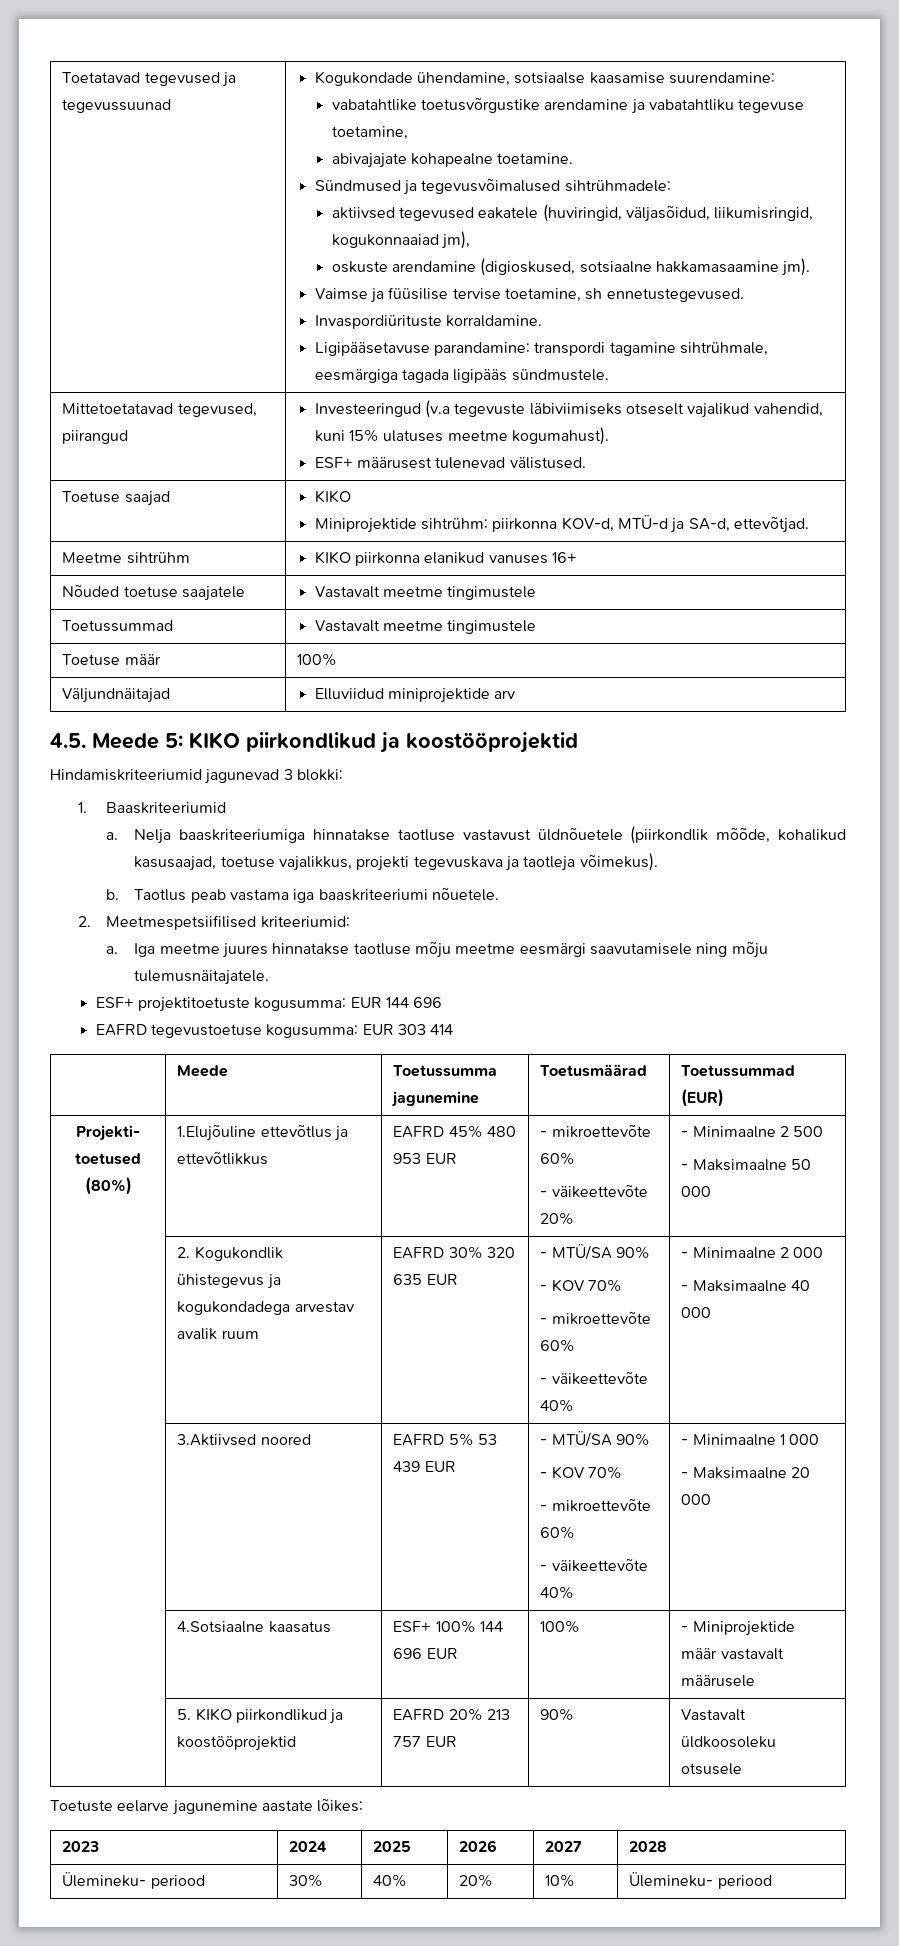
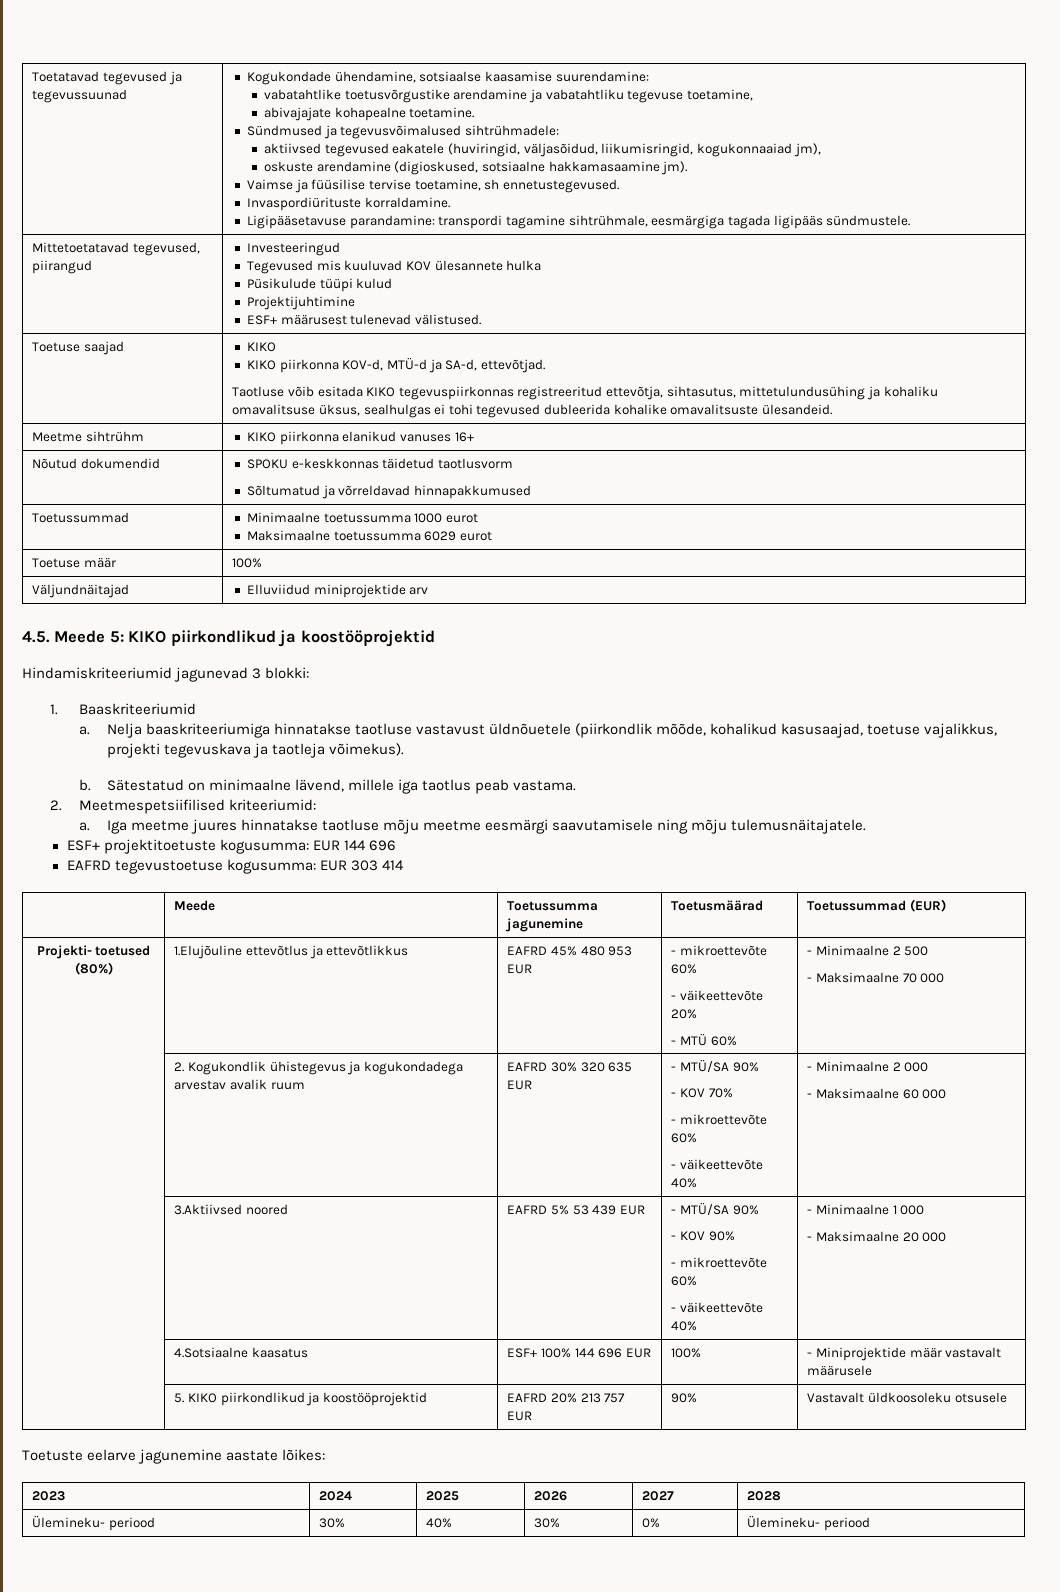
- Mittetoetatavad tegevused, piirangud | Investeeringud (v.a tegevuste läbiviimiseks otseselt vajalikud vahendid, kuni 15% ulatuses meetme kogumahust).
+ Mittetoetatavad tegevused, piirangud | Investeeringud
+ Tegevused mis kuuluvad KOV ülesannete hulka
+ Püsikulude tüüpi kulud
+ Projektijuhtimine
  Toetuse saajad | KIKO
- Miniprojektide sihtrühm: piirkonna KOV-d, MTÜ-d ja SA-d, ettevõtjad.
+ KIKO piirkonna KOV-d, MTÜ-d ja SA-d, ettevõtjad.
+ Taotluse võib esitada KIKO tegevuspiirkonnas registreeritud ettevõtja, sihtasutus, mittetulundusühing ja kohaliku omavalitsuse üksus, sealhulgas ei tohi tegevused dubleerida kohalike omavalitsuste ülesandeid.
- Nõuded toetuse saajatele | Vastavalt meetme tingimustele
- Toetussummad | Vastavalt meetme tingimustele
+ Nõutud dokumendid | SPOKU e-keskkonnas täidetud taotlusvorm
+ Sõltumatud ja võrreldavad hinnapakkumused
+ Toetussummad | Minimaalne toetussumma 1000 eurot
+ Maksimaalne toetussumma 6029 eurot
- Taotlus peab vastama iga baaskriteeriumi nõuetele.
+ Sätestatud on minimaalne lävend, millele iga taotlus peab vastama.
  Projekti- toetused (80%) | 1.Elujõuline ettevõtlus ja ettevõtlikkus | EAFRD 45% 480 953 EUR | - mikroettevõte 60%
- - väikeettevõte 20% | - Minimaalne 2 500
- - Maksimaalne 50 000
+ - väikeettevõte 20%
+ - MTÜ 60% | - Minimaalne 2 500
+ - Maksimaalne 70 000
  | 2. Kogukondlik ühistegevus ja kogukondadega arvestav avalik ruum | EAFRD 30% 320 635 EUR | - MTÜ/SA 90%
  - KOV 70%
  - mikroettevõte 60%
  - väikeettevõte 40% | - Minimaalne 2 000
- - Maksimaalne 40 000
+ - Maksimaalne 60 000
  | 3.Aktiivsed noored | EAFRD 5% 53 439 EUR | - MTÜ/SA 90%
- - KOV 70%
+ - KOV 90%
- Ülemineku- periood | 30% | 40% | 20% | 10% | Ülemineku- periood
+ Ülemineku- periood | 30% | 40% | 30% | 0% | Ülemineku- periood

